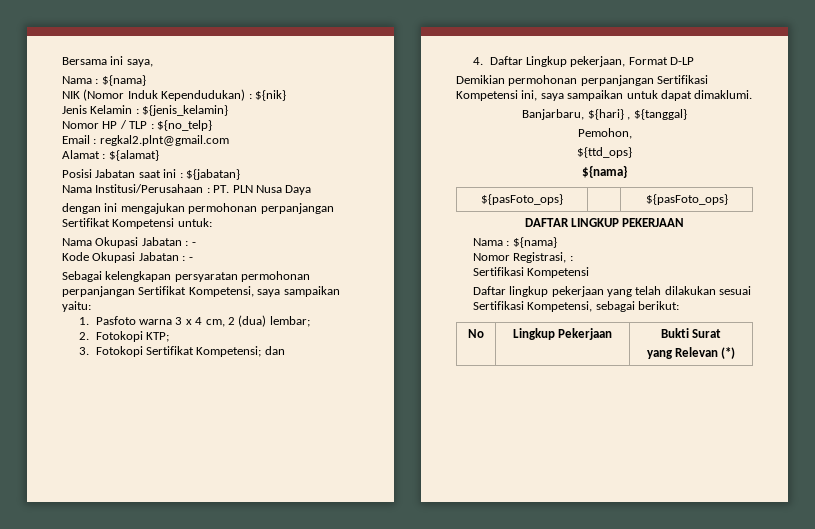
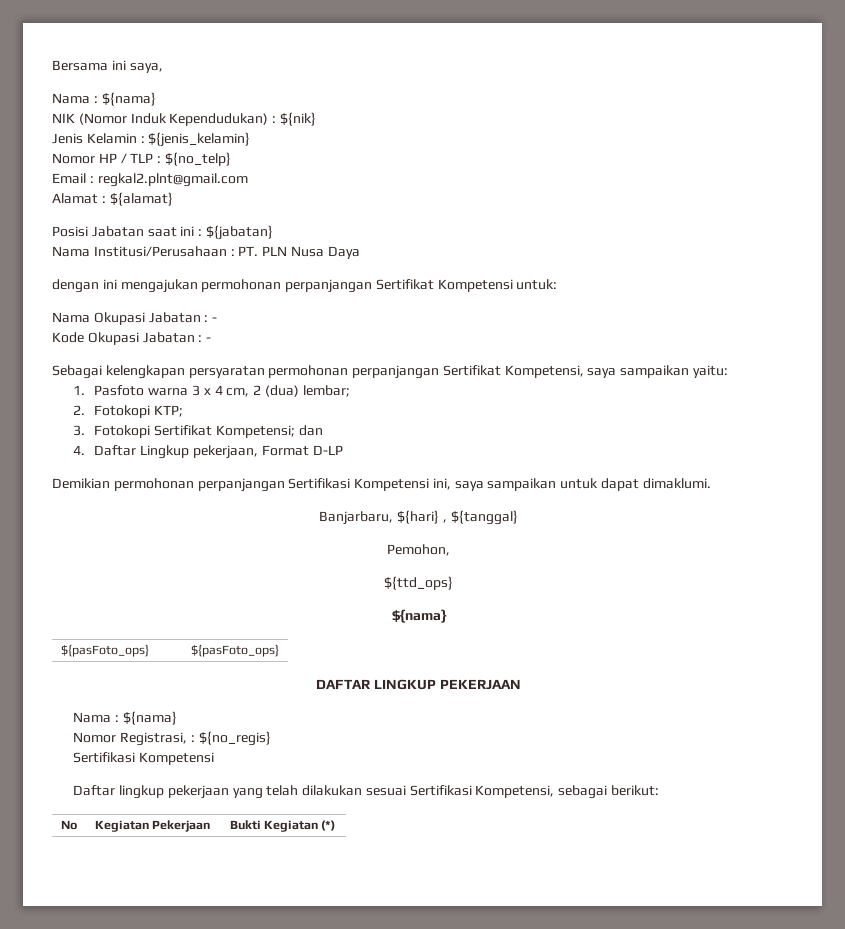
- Nomor Registrasi, :
+ Nomor Registrasi, : ${no_regis}
- No | Lingkup Pekerjaan | Bukti Surat
- yang Relevan (*)
+ No | Kegiatan Pekerjaan | Bukti Kegiatan (*)

